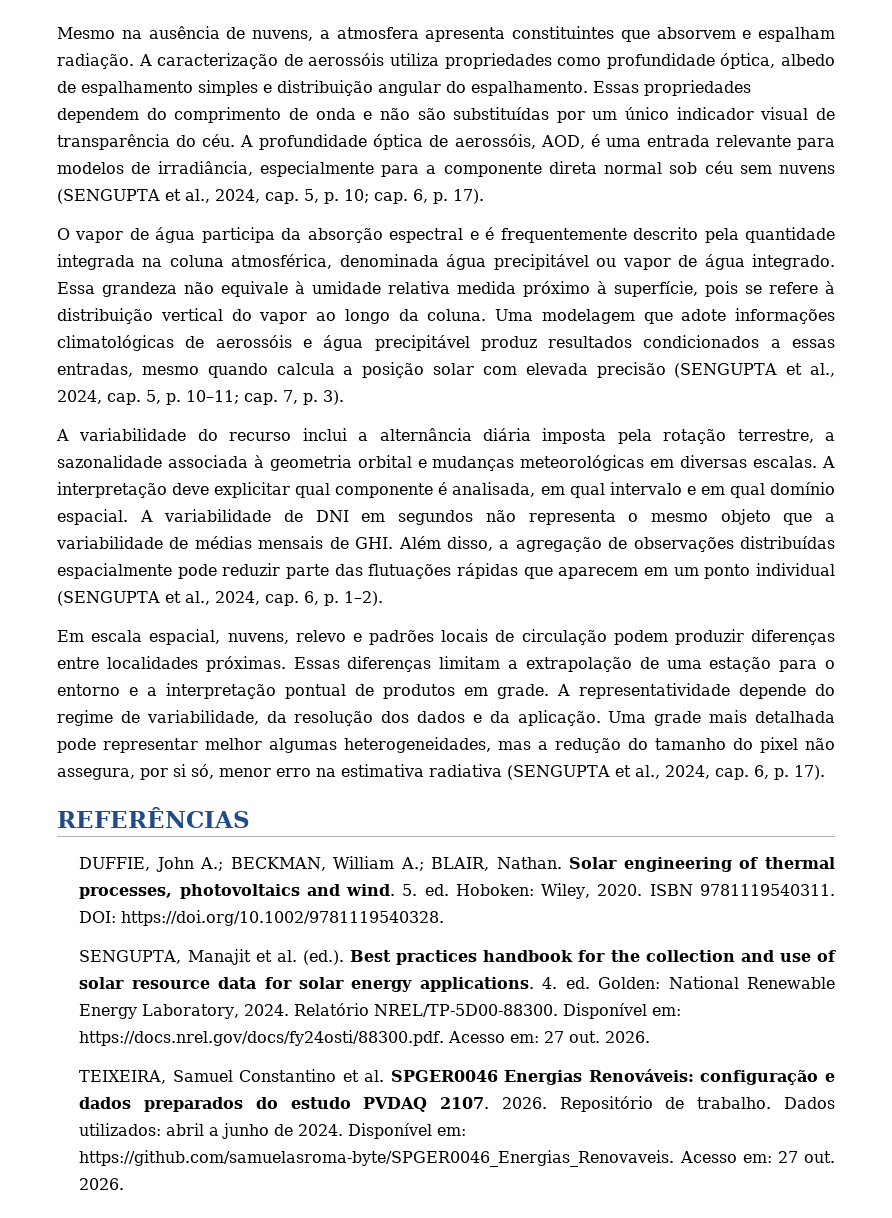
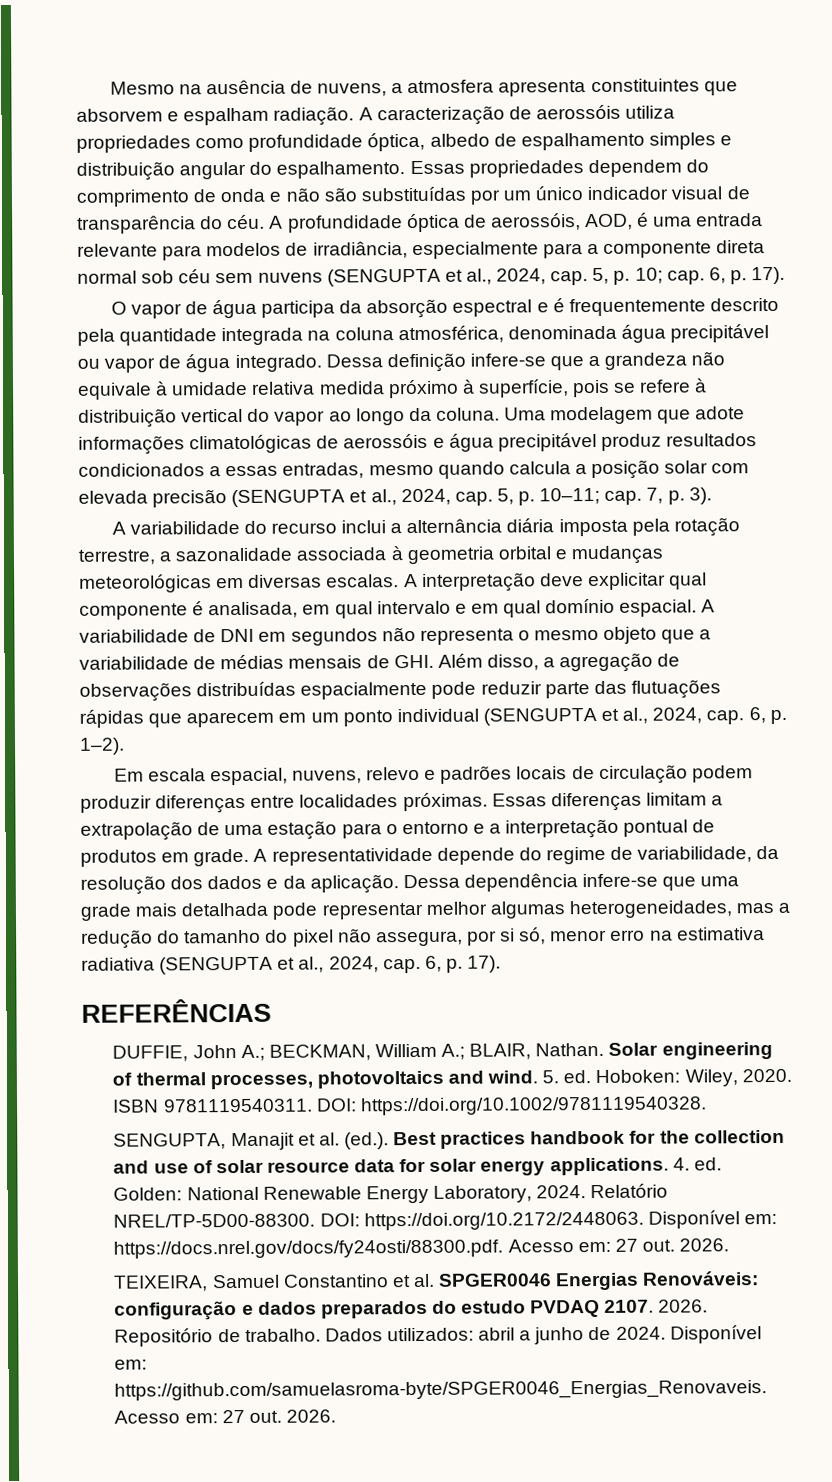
- Essa grandeza não equivale à umidade relativa medida próximo à superfície, pois se refere à distribuição vertical do vapor ao longo da coluna.
+ Dessa definição infere-se que a grandeza não equivale à umidade relativa medida próximo à superfície, pois se refere à distribuição vertical do vapor ao longo da coluna.
- Uma grade mais detalhada pode representar melhor algumas heterogeneidades, mas a redução do tamanho do pixel não assegura, por si só, menor erro na estimativa radiativa (SENGUPTA et al., 2024, cap.
+ Dessa dependência infere-se que uma grade mais detalhada pode representar melhor algumas heterogeneidades, mas a redução do tamanho do pixel não assegura, por si só, menor erro na estimativa radiativa (SENGUPTA et al., 2024, cap.
- Disponível em: https://docs.nrel.gov/docs/fy24osti/88300.pdf. Acesso em: 27 out.
+ DOI: https://doi.org/10.2172/2448063. Disponível em: https://docs.nrel.gov/docs/fy24osti/88300.pdf. Acesso em: 27 out.

